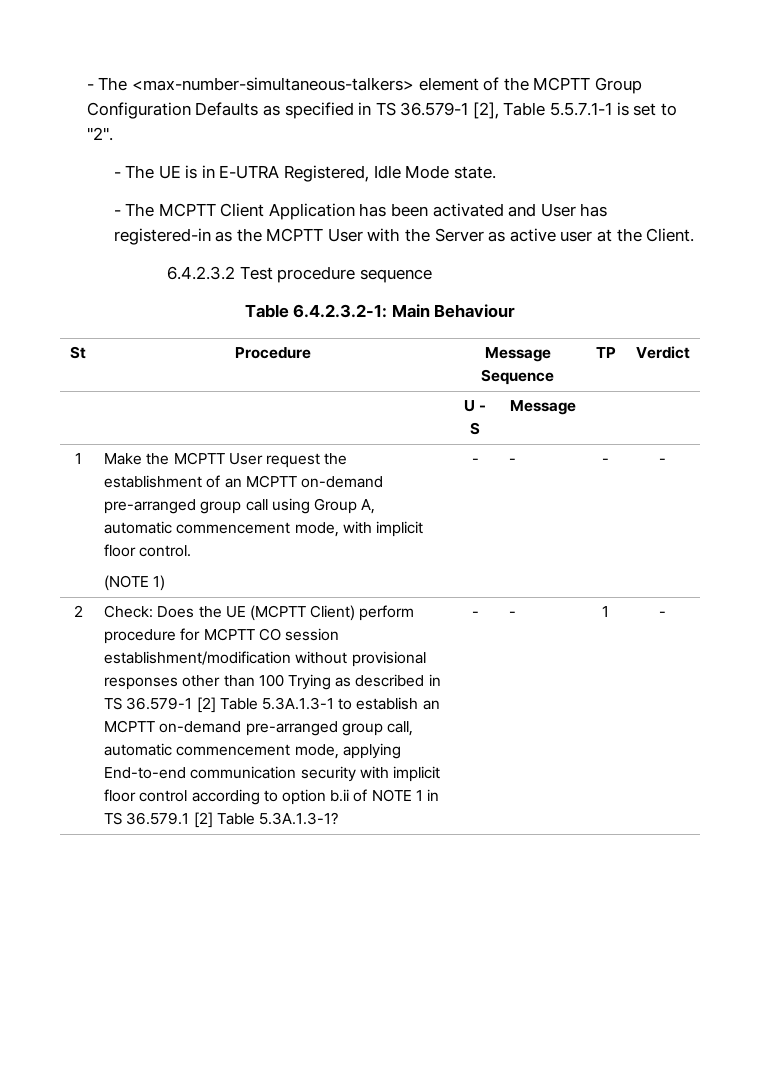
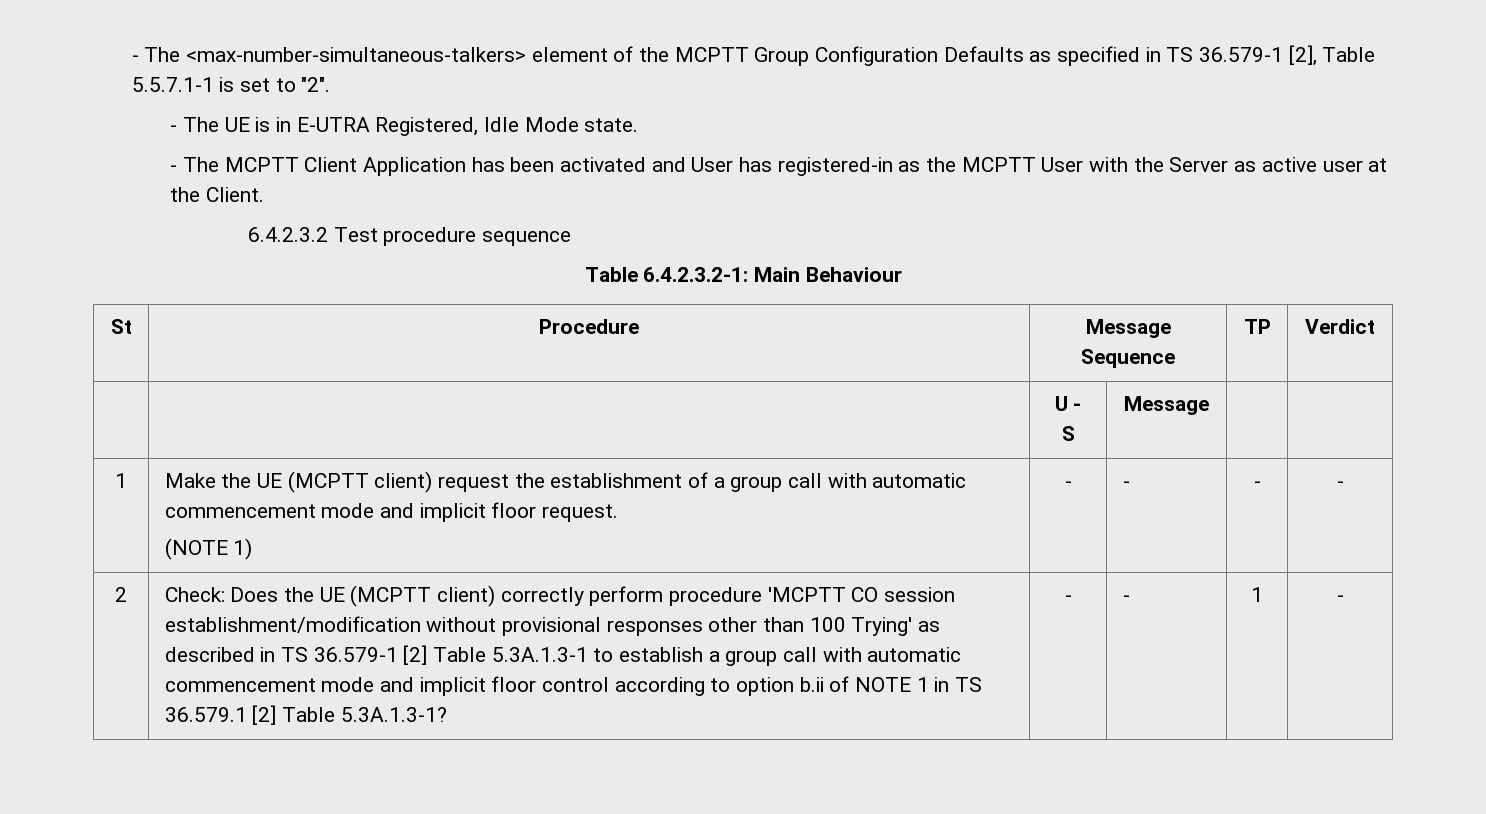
- 1 | Make the MCPTT User request the establishment of an MCPTT on-demand pre-arranged group call using Group A, automatic commencement mode, with implicit floor control.
+ 1 | Make the UE (MCPTT client) request the establishment of a group call with automatic commencement mode and implicit floor request.
- Check: Does the UE (MCPTT Client) perform procedure for MCPTT CO session establishment/modification without provisional responses other than 100 Trying as described in TS 36.579-1 [2] Table 5.3A.1.3-1 to establish an MCPTT on-demand pre-arranged group call, automatic commencement mode, applying End-to-end communication security with implicit floor control according to option b.ii of NOTE 1 in TS 36.579.1 [2] Table 5.3A.1.3-1?
+ Check: Does the UE (MCPTT client) correctly perform procedure 'MCPTT CO session establishment/modification without provisional responses other than 100 Trying' as described in TS 36.579-1 [2] Table 5.3A.1.3-1 to establish a group call with automatic commencement mode and implicit floor control according to option b.ii of NOTE 1 in TS 36.579.1 [2] Table 5.3A.1.3-1?

